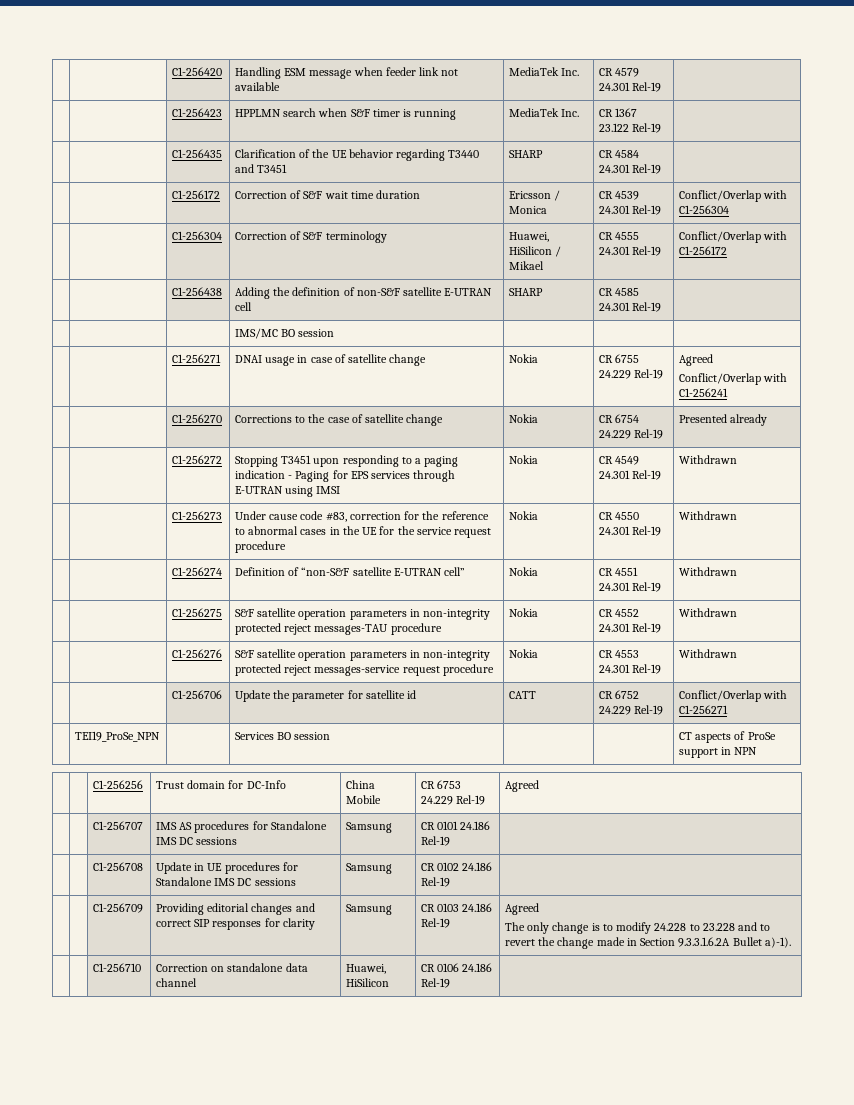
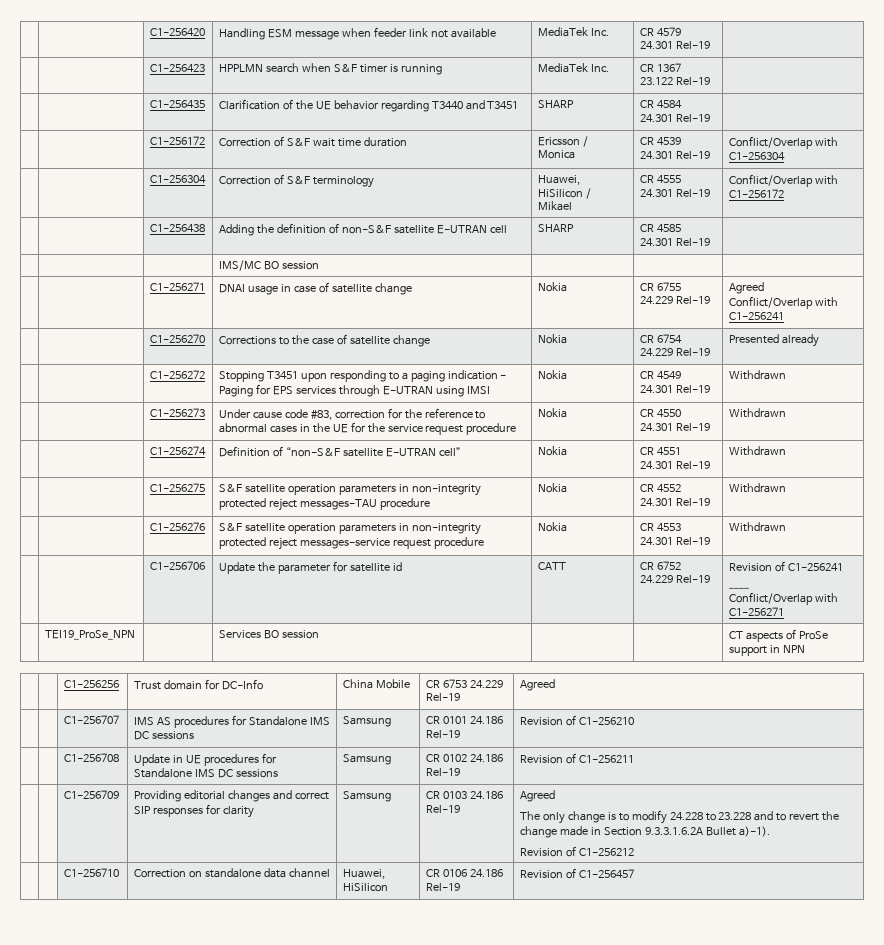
- | | C1-256706 | Update the parameter for satellite id | CATT | CR 6752 24.229 Rel-19 | Conflict/Overlap with C1-256271
+ | | C1-256706 | Update the parameter for satellite id | CATT | CR 6752 24.229 Rel-19 | Revision of C1-256241
+ ____
+ Conflict/Overlap with C1-256271
- | | C1-256707 | IMS AS procedures for Standalone IMS DC sessions | Samsung | CR 0101 24.186 Rel-19 |
+ | | C1-256707 | IMS AS procedures for Standalone IMS DC sessions | Samsung | CR 0101 24.186 Rel-19 | Revision of C1-256210
- | | C1-256708 | Update in UE procedures for Standalone IMS DC sessions | Samsung | CR 0102 24.186 Rel-19 |
+ | | C1-256708 | Update in UE procedures for Standalone IMS DC sessions | Samsung | CR 0102 24.186 Rel-19 | Revision of C1-256211
  | | C1-256709 | Providing editorial changes and correct SIP responses for clarity | Samsung | CR 0103 24.186 Rel-19 | Agreed
  The only change is to modify 24.228 to 23.228 and to revert the change made in Section 9.3.3.1.6.2A Bullet a)-1).
+ Revision of C1-256212
- | | C1-256710 | Correction on standalone data channel | Huawei, HiSilicon | CR 0106 24.186 Rel-19 |
+ | | C1-256710 | Correction on standalone data channel | Huawei, HiSilicon | CR 0106 24.186 Rel-19 | Revision of C1-256457

